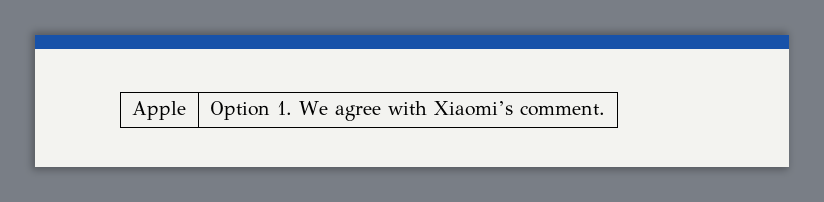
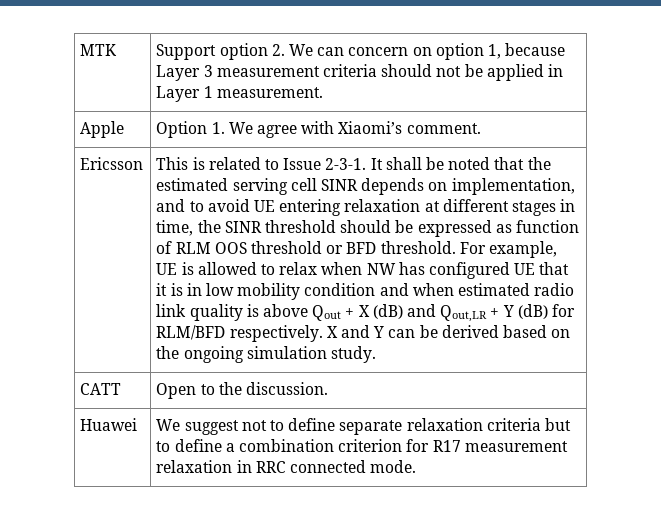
+ MTK | Support option 2. We can concern on option 1, because Layer 3 measurement criteria should not be applied in Layer 1 measurement.
+ Ericsson | This is related to Issue 2-3-1. It shall be noted that the estimated serving cell SINR depends on implementation, and to avoid UE entering relaxation at different stages in time, the SINR threshold should be expressed as function of RLM OOS threshold or BFD threshold. For example, UE is allowed to relax when NW has configured UE that it is in low mobility condition and when estimated radio link quality is above Qout + X (dB) and Qout,LR + Y (dB) for RLM/BFD respectively. X and Y can be derived based on the ongoing simulation study.
+ CATT | Open to the discussion.
+ Huawei | We suggest not to define separate relaxation criteria but to define a combination criterion for R17 measurement relaxation in RRC connected mode.

